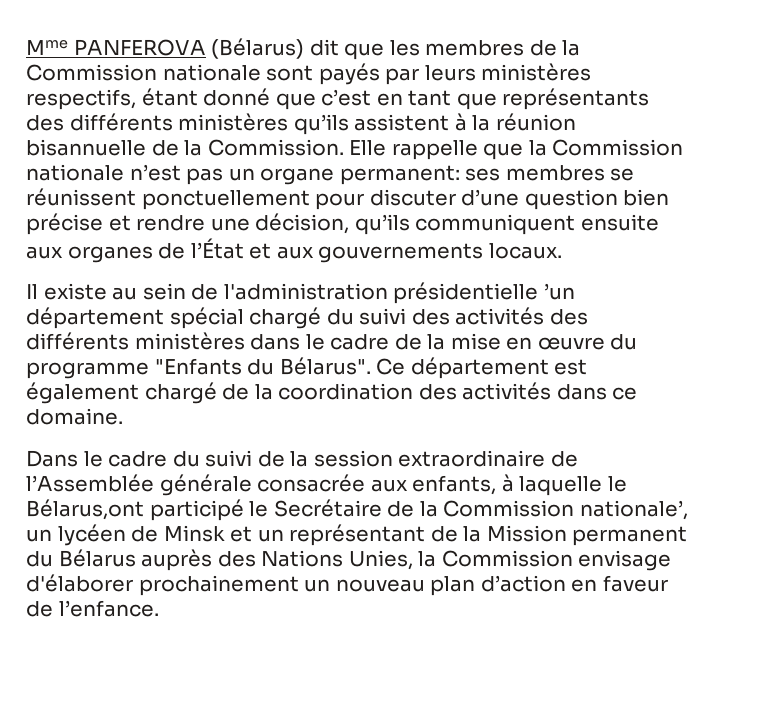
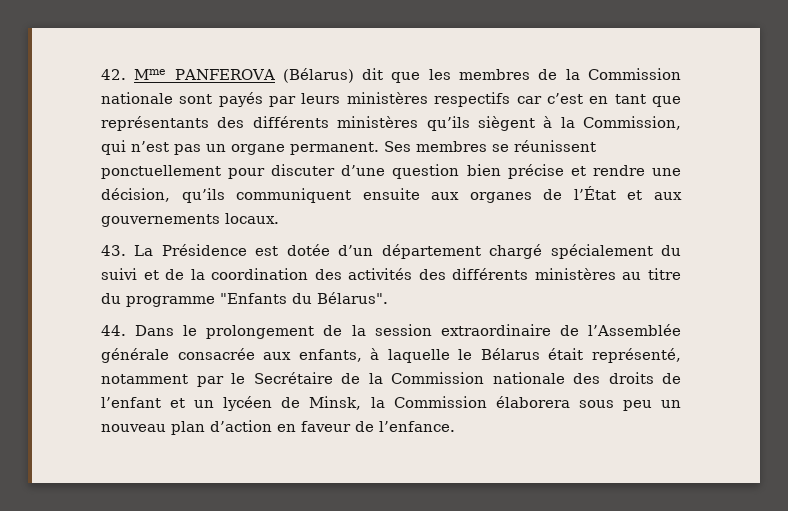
- Mme PANFEROVA (Bélarus) dit que les membres de la Commission nationale sont payés par leurs ministères respectifs, étant donné que c’est en tant que représentants des différents ministères qu’ils assistent à la réunion bisannuelle de la Commission. Elle rappelle que la Commission nationale n’est pas un organe permanent: ses membres se réunissent ponctuellement pour discuter d’une question bien précise et rendre une décision, qu’ils communiquent ensuite aux organes de l’État et aux gouvernements locaux.
+ 42. Mme PANFEROVA (Bélarus) dit que les membres de la Commission nationale sont payés par leurs ministères respectifs car c’est en tant que représentants des différents ministères qu’ils siègent à la Commission, qui n’est pas un organe permanent. Ses membres se réunissent ponctuellement pour discuter d’une question bien précise et rendre une décision, qu’ils communiquent ensuite aux organes de l’État et aux gouvernements locaux.
- Il existe au sein de l'administration présidentielle ’un département spécial chargé du suivi des activités des différents ministères dans le cadre de la mise en œuvre du programme "Enfants du Bélarus". Ce département est également chargé de la coordination des activités dans ce domaine.
- Dans le cadre du suivi de la session extraordinaire de l’Assemblée générale consacrée aux enfants, à laquelle le Bélarus,ont participé le Secrétaire de la Commission nationale’, un lycéen de Minsk et un représentant de la Mission permanent du Bélarus auprès des Nations Unies, la Commission envisage d'élaborer prochainement un nouveau plan d’action en faveur de l’enfance.
+ 43. La Présidence est dotée d’un département chargé spécialement du suivi et de la coordination des activités des différents ministères au titre du programme "Enfants du Bélarus".
+ 44. Dans le prolongement de la session extraordinaire de l’Assemblée générale consacrée aux enfants, à laquelle le Bélarus était représenté, notamment par le Secrétaire de la Commission nationale des droits de l’enfant et un lycéen de Minsk, la Commission élaborera sous peu un nouveau plan d’action en faveur de l’enfance.

